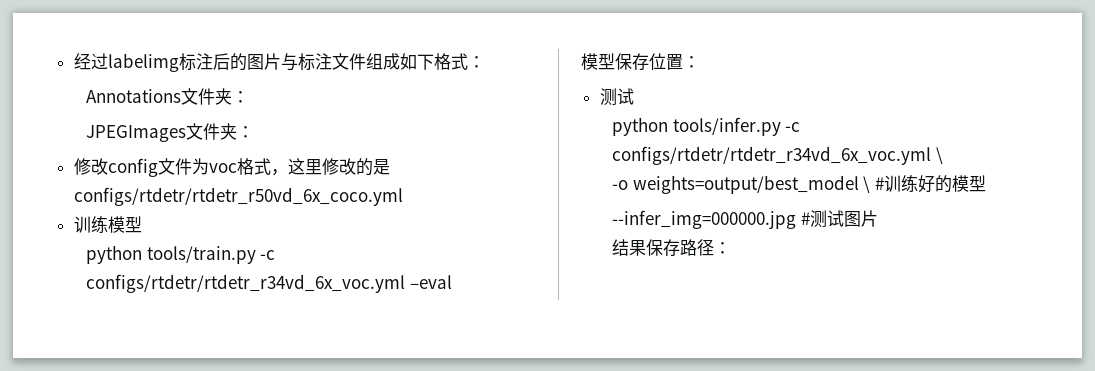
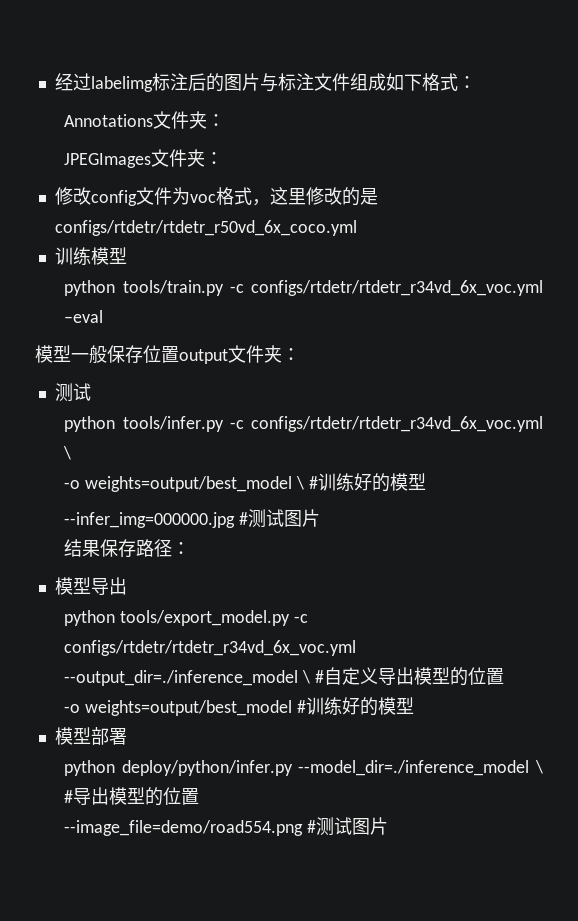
- 模型保存位置：
+ 模型一般保存位置output文件夹：
+ 模型导出
+ python tools/export_model.py -c configs/rtdetr/rtdetr_r34vd_6x_voc.yml --output_dir=./inference_model \ #自定义导出模型的位置
+ -o weights=output/best_model #训练好的模型
+ 模型部署
+ python deploy/python/infer.py --model_dir=./inference_model \ #导出模型的位置
+ --image_file=demo/road554.png #测试图片

